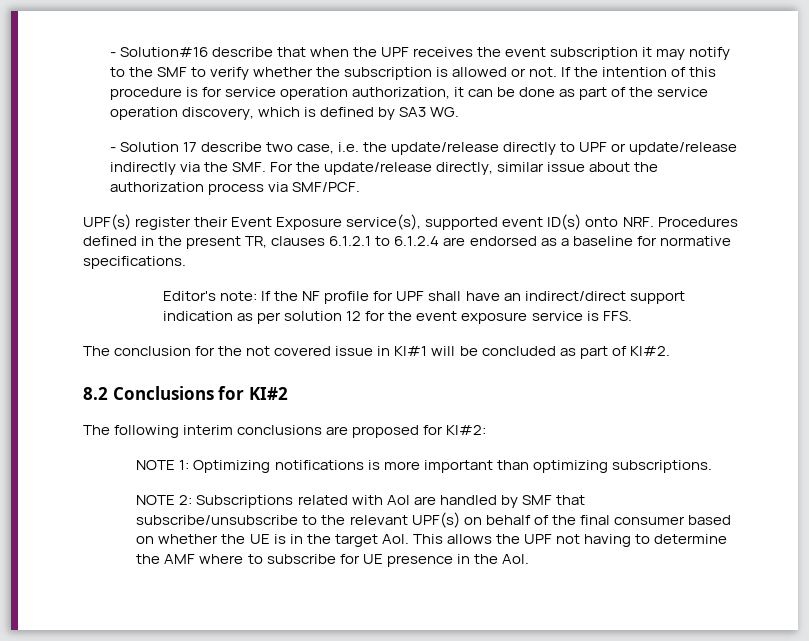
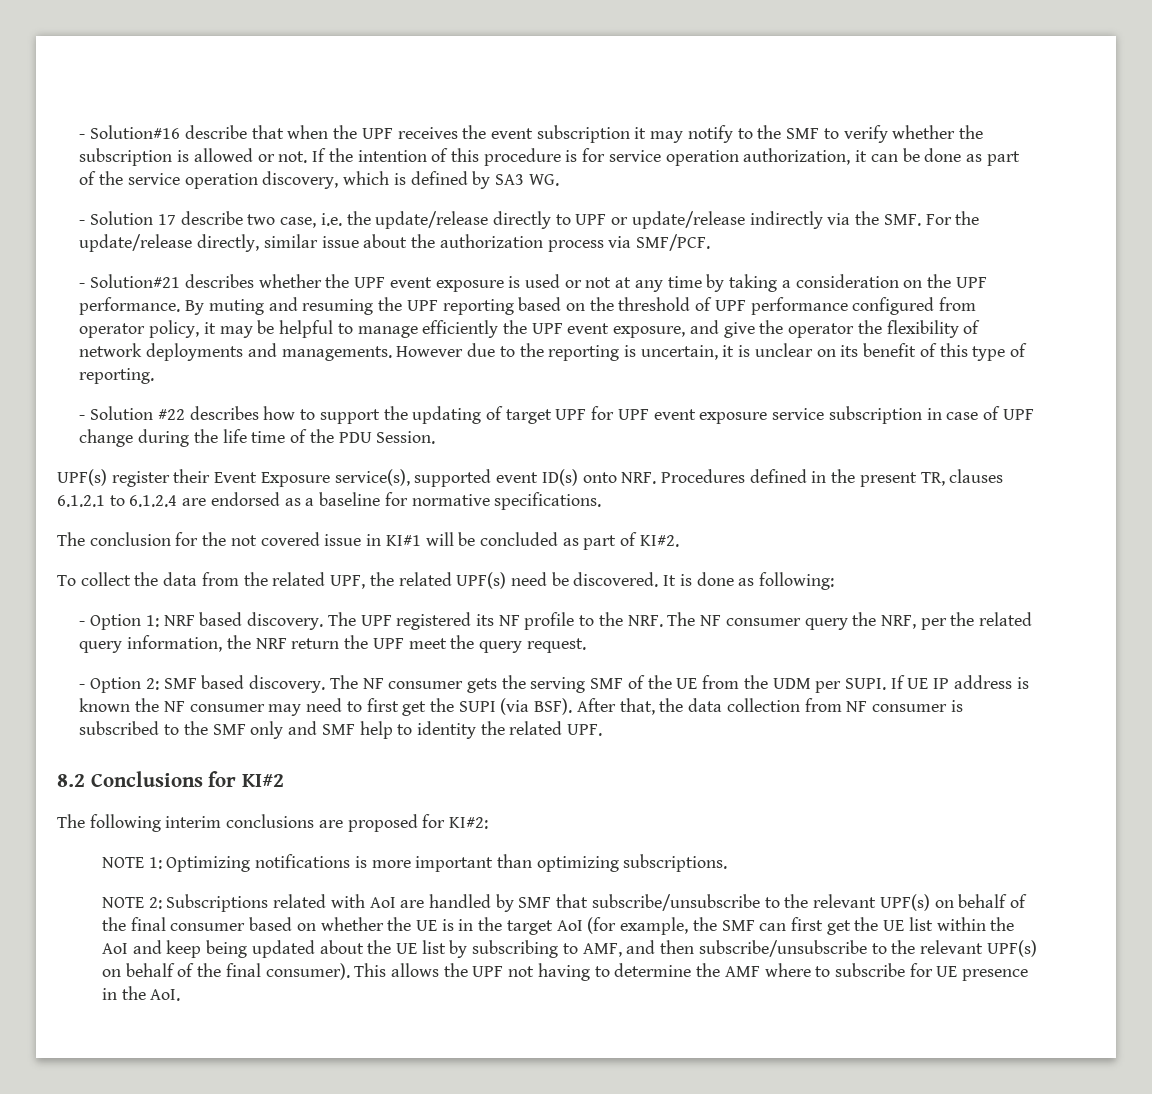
+ - Solution#21 describes whether the UPF event exposure is used or not at any time by taking a consideration on the UPF performance. By muting and resuming the UPF reporting based on the threshold of UPF performance configured from operator policy, it may be helpful to manage efficiently the UPF event exposure, and give the operator the flexibility of network deployments and managements. However due to the reporting is uncertain, it is unclear on its benefit of this type of reporting.
+ - Solution #22 describes how to support the updating of target UPF for UPF event exposure service subscription in case of UPF change during the life time of the PDU Session.
- Editor's note: If the NF profile for UPF shall have an indirect/direct support indication as per solution 12 for the event exposure service is FFS.
+ To collect the data from the related UPF, the related UPF(s) need be discovered. It is done as following:
+ - Option 1: NRF based discovery. The UPF registered its NF profile to the NRF. The NF consumer query the NRF, per the related query information, the NRF return the UPF meet the query request.
+ - Option 2: SMF based discovery. The NF consumer gets the serving SMF of the UE from the UDM per SUPI. If UE IP address is known the NF consumer may need to first get the SUPI (via BSF). After that, the data collection from NF consumer is subscribed to the SMF only and SMF help to identity the related UPF.
- NOTE 2: Subscriptions related with AoI are handled by SMF that subscribe/unsubscribe to the relevant UPF(s) on behalf of the final consumer based on whether the UE is in the target AoI. This allows the UPF not having to determine the AMF where to subscribe for UE presence in the AoI.
+ NOTE 2: Subscriptions related with AoI are handled by SMF that subscribe/unsubscribe to the relevant UPF(s) on behalf of the final consumer based on whether the UE is in the target AoI (for example, the SMF can first get the UE list within the AoI and keep being updated about the UE list by subscribing to AMF, and then subscribe/unsubscribe to the relevant UPF(s) on behalf of the final consumer). This allows the UPF not having to determine the AMF where to subscribe for UE presence in the AoI.

